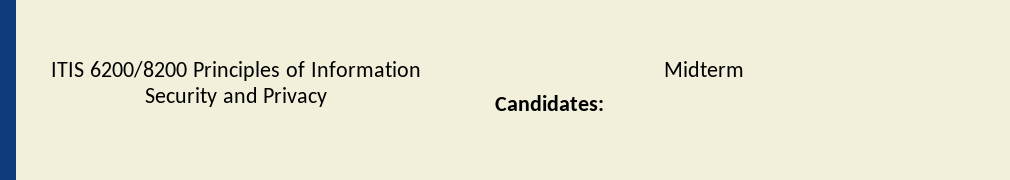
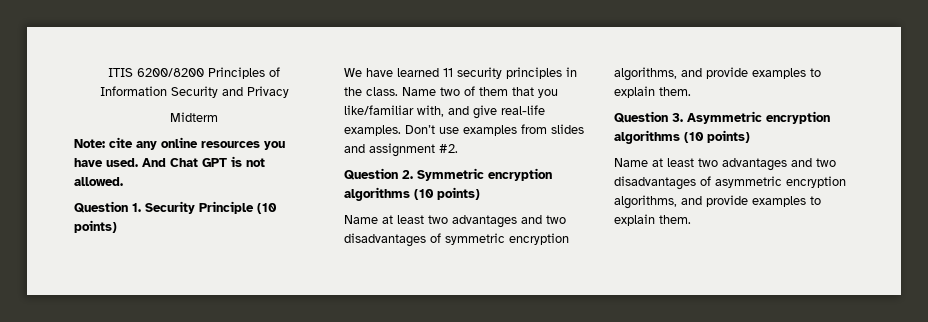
- Candidates:
+ Note: cite any online resources you have used. And Chat GPT is not allowed.
+ Question 1. Security Principle (10 points)
+ We have learned 11 security principles in the class. Name two of them that you like/familiar with, and give real-life examples. Don’t use examples from slides and assignment #2.
+ Question 2. Symmetric encryption algorithms (10 points)
+ Name at least two advantages and two disadvantages of symmetric encryption algorithms, and provide examples to explain them.
+ Question 3. Asymmetric encryption algorithms (10 points)
+ Name at least two advantages and two disadvantages of asymmetric encryption algorithms, and provide examples to explain them.

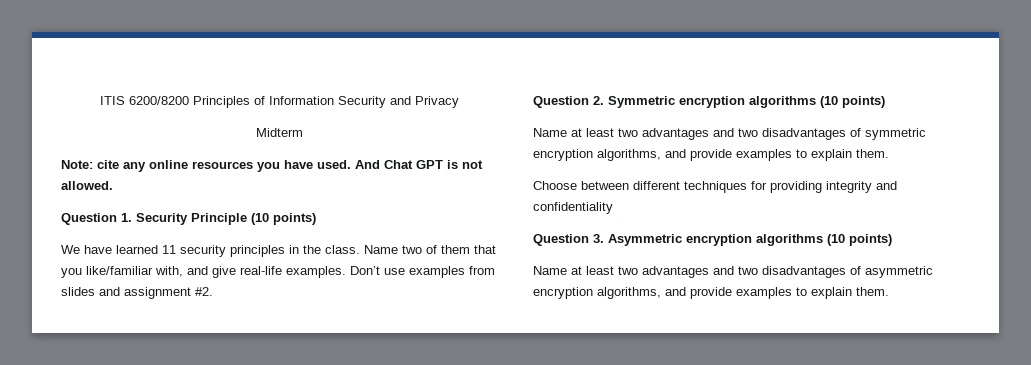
+ Choose between different techniques for providing integrity and confidentiality

